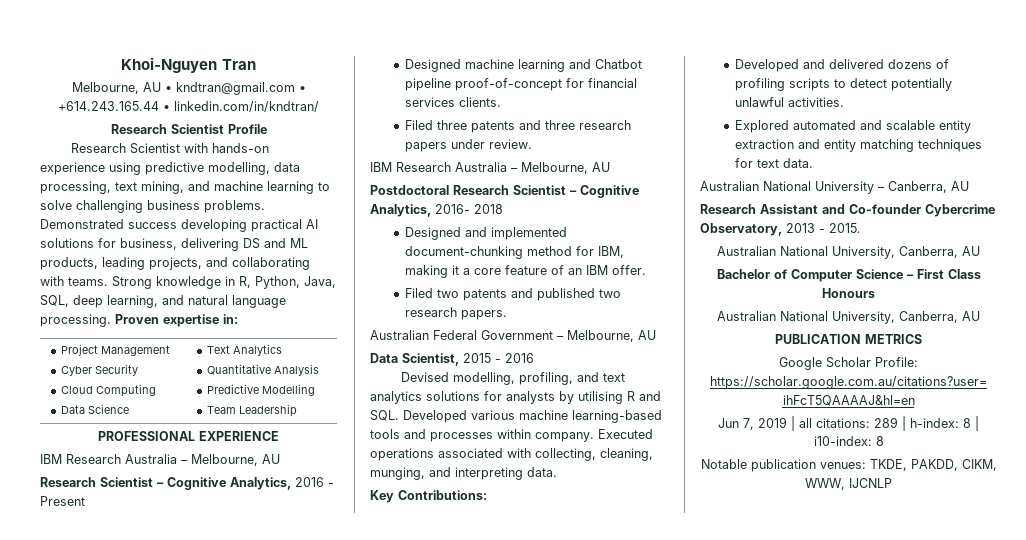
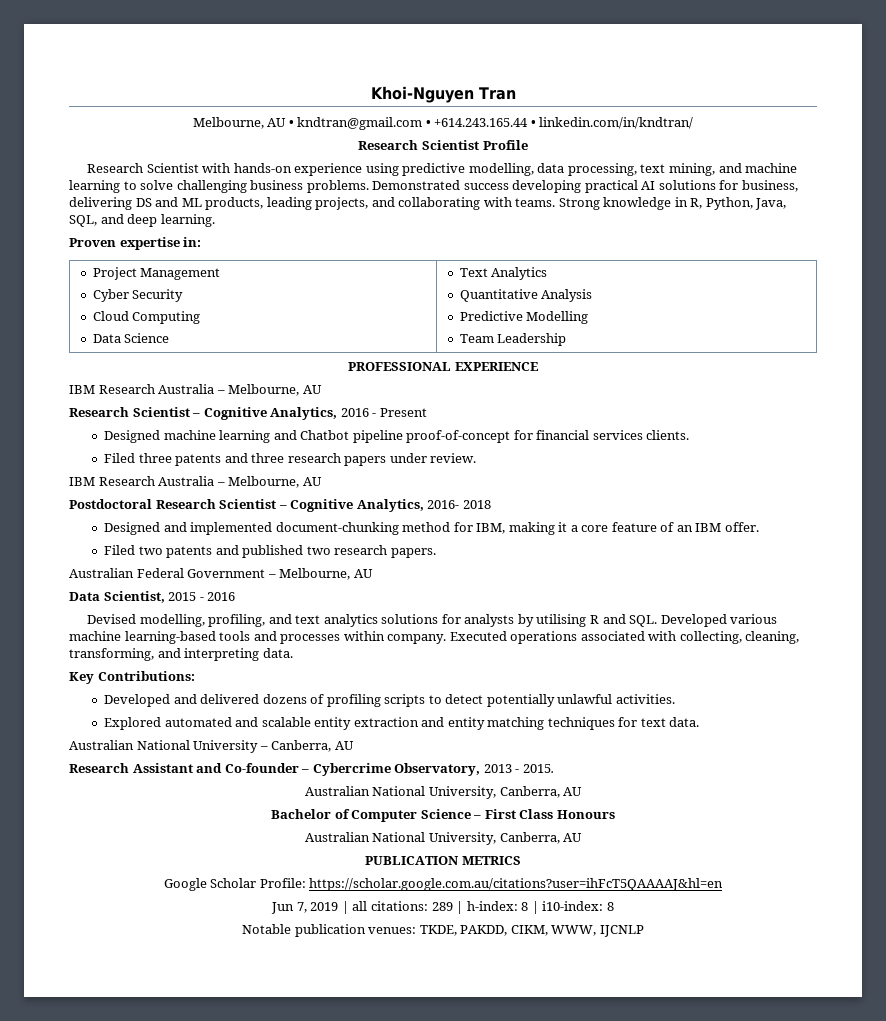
- Strong knowledge in R, Python, Java, SQL, deep learning, and natural language processing. Proven expertise in:
+ Strong knowledge in R, Python, Java, SQL, and deep learning.
+ Proven expertise in:
- Executed operations associated with collecting, cleaning, munging, and interpreting data.
+ Executed operations associated with collecting, cleaning, transforming, and interpreting data.
- Research Assistant and Co-founder Cybercrime Observatory, 2013 - 2015.
+ Research Assistant and Co-founder – Cybercrime Observatory, 2013 - 2015.

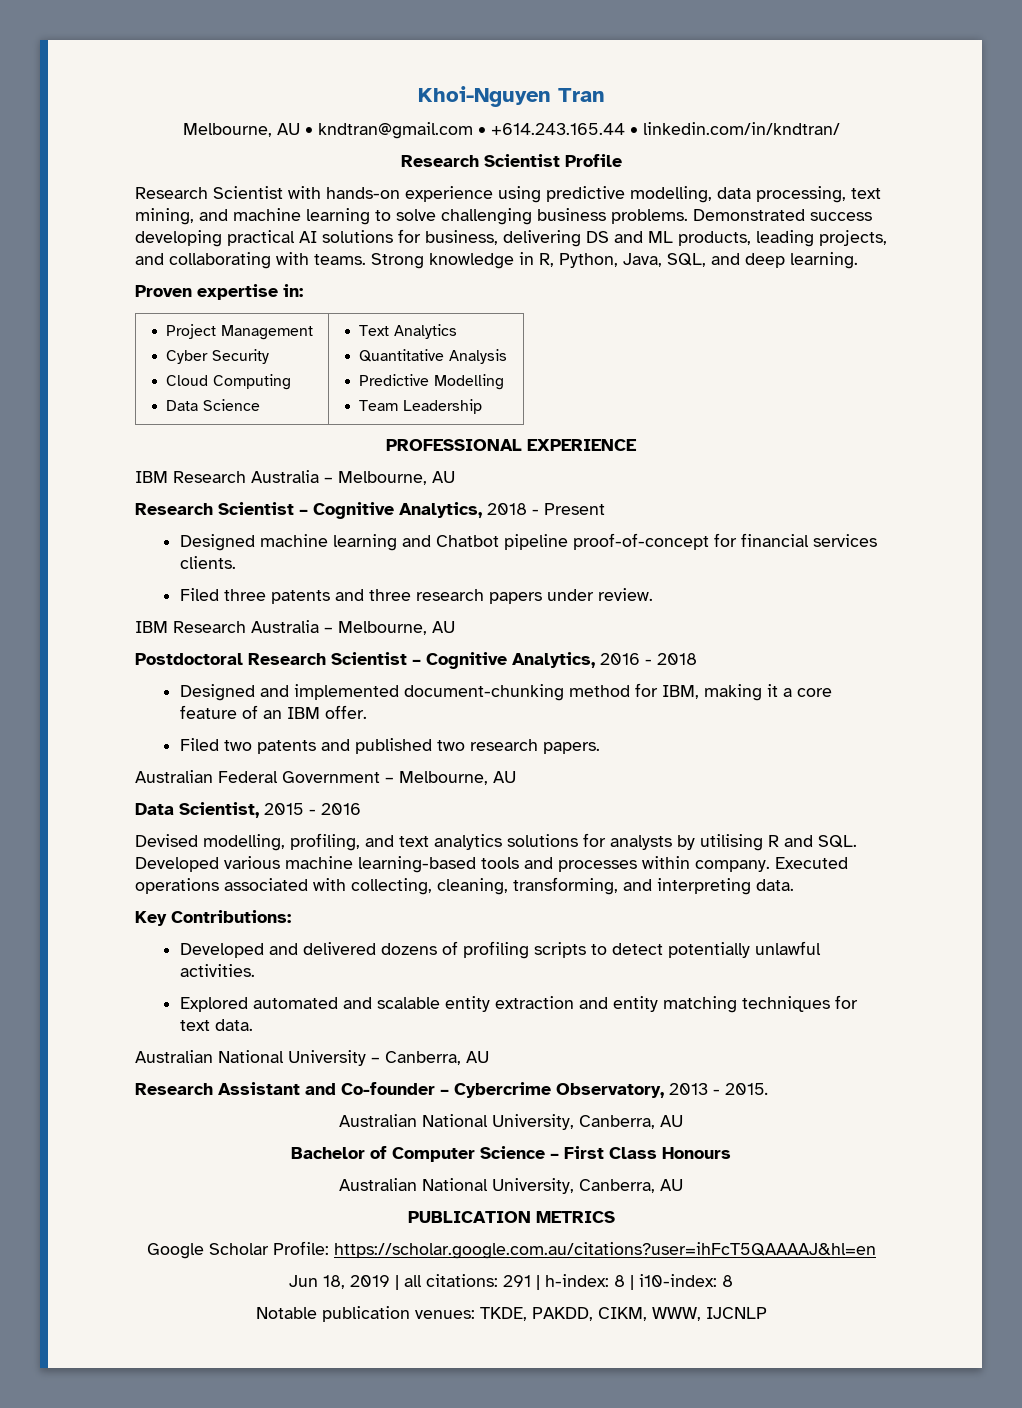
- Research Scientist – Cognitive Analytics, 2016 - Present
+ Research Scientist – Cognitive Analytics, 2018 - Present
- Postdoctoral Research Scientist – Cognitive Analytics, 2016- 2018
+ Postdoctoral Research Scientist – Cognitive Analytics, 2016 - 2018
- Jun 7, 2019 | all citations: 289 | h-index: 8 | i10-index: 8
+ Jun 18, 2019 | all citations: 291 | h-index: 8 | i10-index: 8

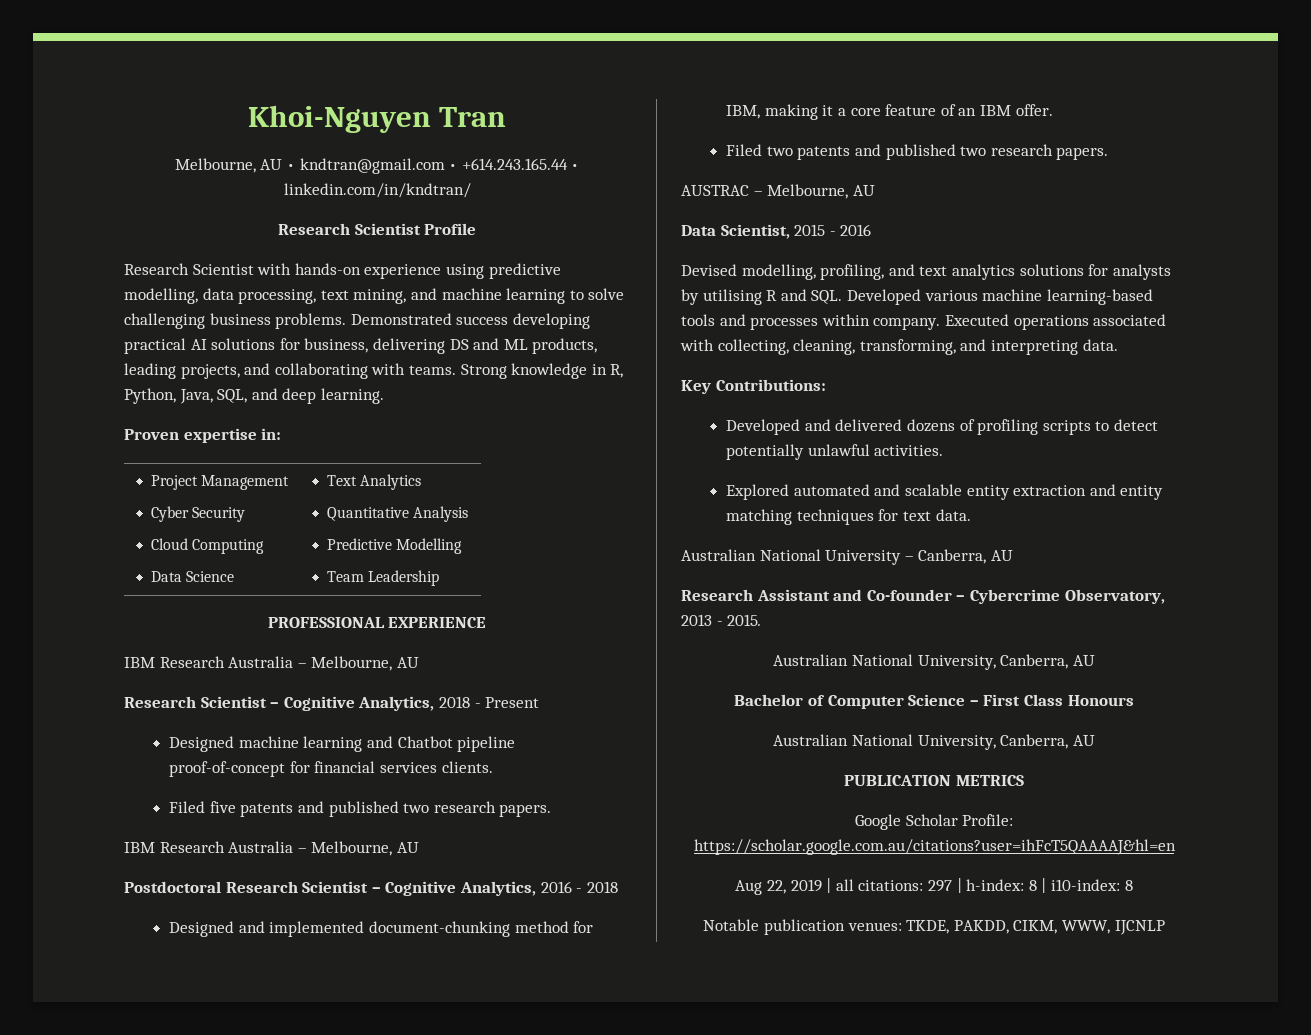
- Filed three patents and three research papers under review.
+ Filed five patents and published two research papers.
- Australian Federal Government – Melbourne, AU
+ AUSTRAC – Melbourne, AU
- Jun 18, 2019 | all citations: 291 | h-index: 8 | i10-index: 8
+ Aug 22, 2019 | all citations: 297 | h-index: 8 | i10-index: 8

